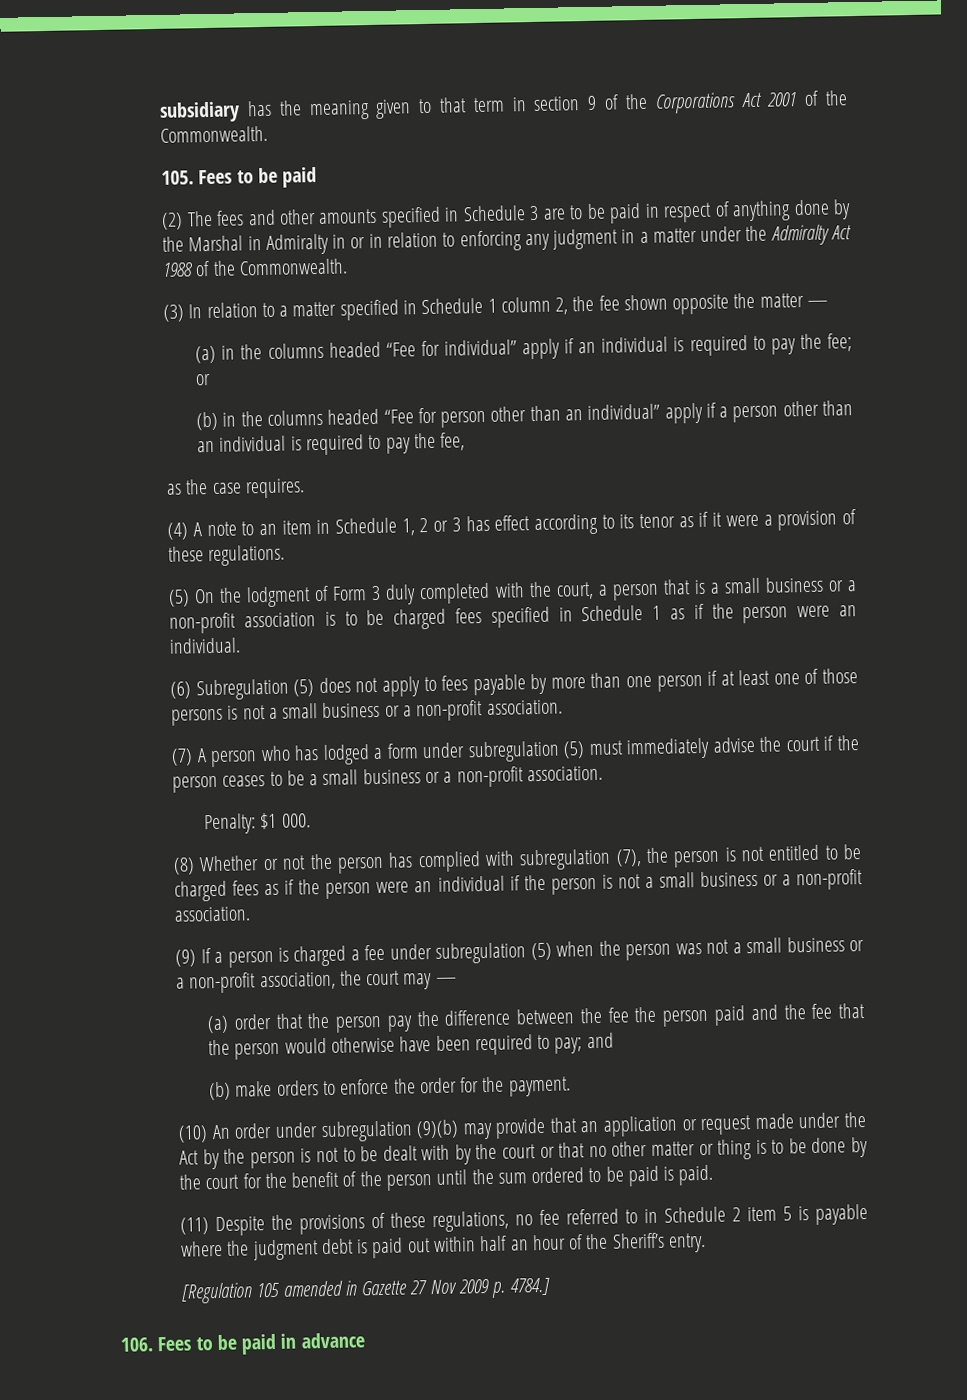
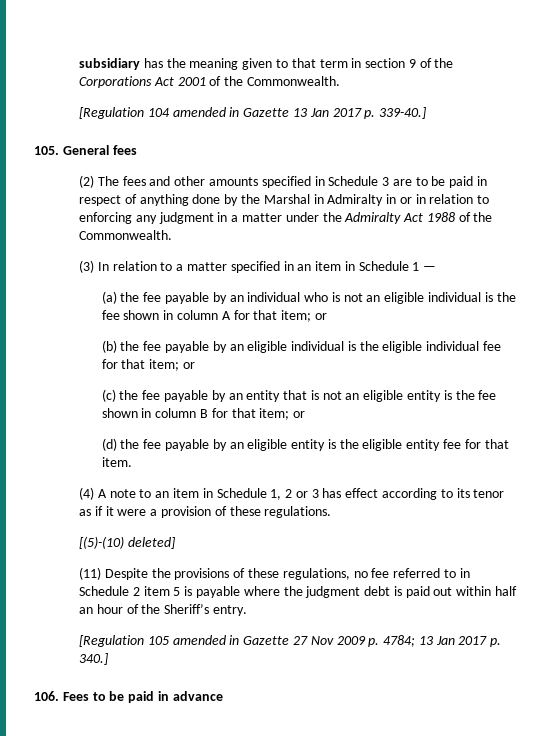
- 105. Fees to be paid
+ [Regulation 104 amended in Gazette 13 Jan 2017 p. 339-40.]
+ 105. General fees
- (3) In relation to a matter specified in Schedule 1 column 2, the fee shown opposite the matter —
- (a) in the columns headed “Fee for individual” apply if an individual is required to pay the fee; or
- (b) in the columns headed “Fee for person other than an individual” apply if a person other than an individual is required to pay the fee,
- as the case requires.
+ (3) In relation to a matter specified in an item in Schedule 1 —
+ (a) the fee payable by an individual who is not an eligible individual is the fee shown in column A for that item; or
+ (b) the fee payable by an eligible individual is the eligible individual fee for that item; or
+ (c) the fee payable by an entity that is not an eligible entity is the fee shown in column B for that item; or
+ (d) the fee payable by an eligible entity is the eligible entity fee for that item.
- (5) On the lodgment of Form 3 duly completed with the court, a person that is a small business or a non-profit association is to be charged fees specified in Schedule 1 as if the person were an individual.
- (6) Subregulation (5) does not apply to fees payable by more than one person if at least one of those persons is not a small business or a non-profit association.
- (7) A person who has lodged a form under subregulation (5) must immediately advise the court if the person ceases to be a small business or a non-profit association.
- Penalty: $1 000.
- (8) Whether or not the person has complied with subregulation (7), the person is not entitled to be charged fees as if the person were an individual if the person is not a small business or a non-profit association.
- (9) If a person is charged a fee under subregulation (5) when the person was not a small business or a non-profit association, the court may —
- (a) order that the person pay the difference between the fee the person paid and the fee that the person would otherwise have been required to pay; and
- (b) make orders to enforce the order for the payment.
- (10) An order under subregulation (9)(b) may provide that an application or request made under the Act by the person is not to be dealt with by the court or that no other matter or thing is to be done by the court for the benefit of the person until the sum ordered to be paid is paid.
+ [(5)-(10) deleted]
- [Regulation 105 amended in Gazette 27 Nov 2009 p. 4784.]
+ [Regulation 105 amended in Gazette 27 Nov 2009 p. 4784; 13 Jan 2017 p. 340.]

